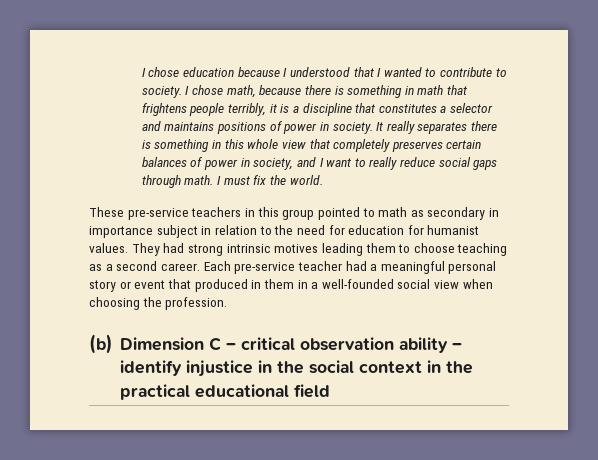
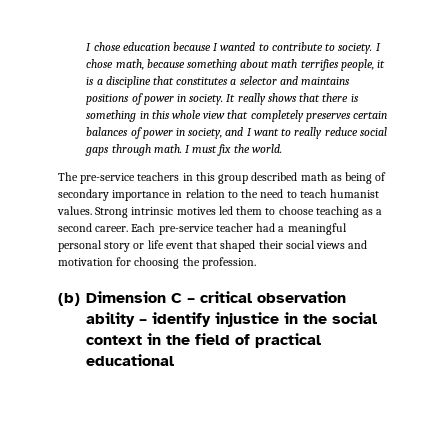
- I chose education because I understood that I wanted to contribute to society.
+ I chose education because I wanted to contribute to society.
- I chose math, because there is something in math that frightens people terribly, it is a discipline that constitutes a selector and maintains positions of power in society.
+ I chose math, because something about math terrifies people, it is a discipline that constitutes a selector and maintains positions of power in society.
- It really separates there is something in this whole view that completely preserves certain balances of power in society, and I want to really reduce social gaps through math.
+ It really shows that there is something in this whole view that completely preserves certain balances of power in society, and I want to really reduce social gaps through math.
- These pre-service teachers in this group pointed to math as secondary in importance subject in relation to the need for education for humanist values. They had strong intrinsic motives leading them to choose teaching as a second career.
+ The pre-service teachers in this group described math as being of secondary importance in relation to the need to teach humanist values. Strong intrinsic motives led them to choose teaching as a second career.
- Each pre-service teacher had a meaningful personal story or event that produced in them in a well-founded social view when choosing the profession.
+ Each pre-service teacher had a meaningful personal story or life event that shaped their social views and motivation for choosing the profession.
- (b) Dimension C – critical observation ability – identify injustice in the social context in the practical educational field
+ (b) Dimension C – critical observation ability – identify injustice in the social context in the field of practical educational

